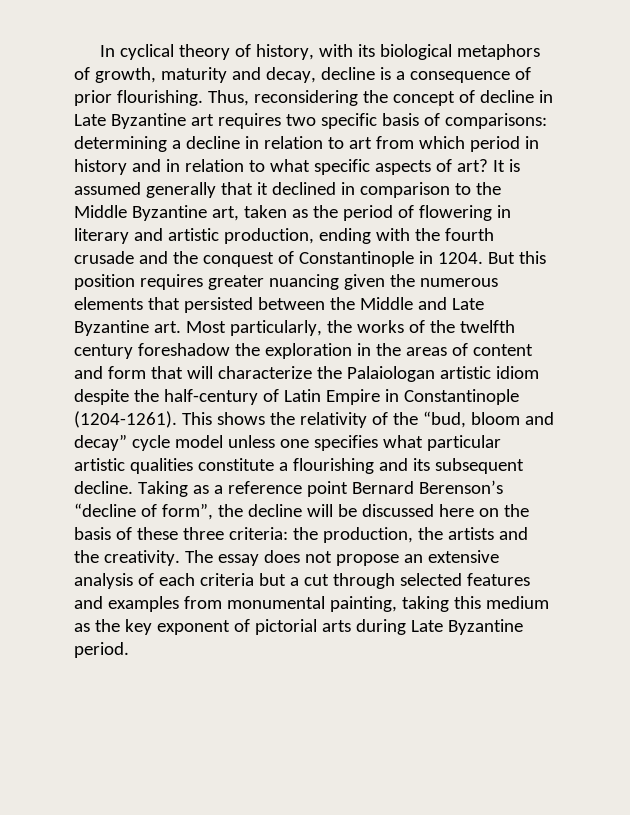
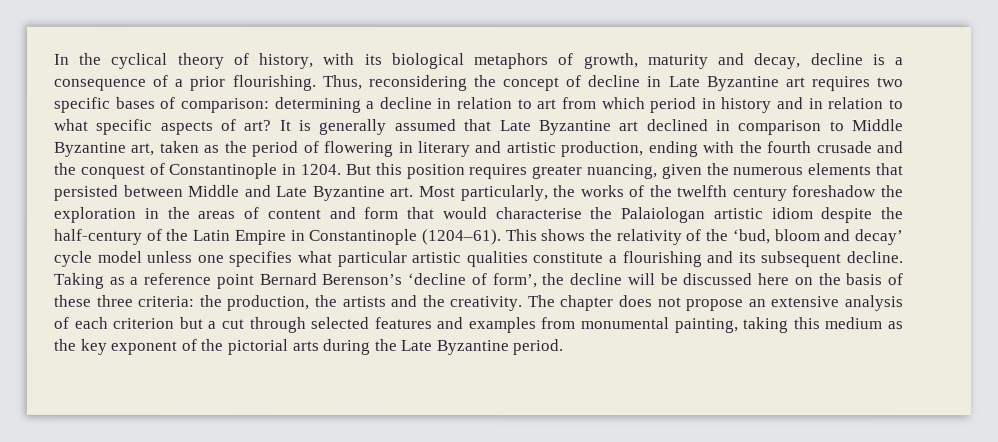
- In cyclical theory of history, with its biological metaphors of growth, maturity and decay, decline is a consequence of prior flourishing.
+ In the cyclical theory of history, with its biological metaphors of growth, maturity and decay, decline is a consequence of a prior flourishing.
- Thus, reconsidering the concept of decline in Late Byzantine art requires two specific basis of comparisons: determining a decline in relation to art from which period in history and in relation to what specific aspects of art?
+ Thus, reconsidering the concept of decline in Late Byzantine art requires two specific bases of comparison: determining a decline in relation to art from which period in history and in relation to what specific aspects of art?
- It is assumed generally that it declined in comparison to the Middle Byzantine art, taken as the period of flowering in literary and artistic production, ending with the fourth crusade and the conquest of Constantinople in 1204.
+ It is generally assumed that Late Byzantine art declined in comparison to Middle Byzantine art, taken as the period of flowering in literary and artistic production, ending with the fourth crusade and the conquest of Constantinople in 1204.
- But this position requires greater nuancing given the numerous elements that persisted between the Middle and Late Byzantine art. Most particularly, the works of the twelfth century foreshadow the exploration in the areas of content and form that will characterize the Palaiologan artistic idiom despite the half-century of Latin Empire in Constantinople (1204-1261).
+ But this position requires greater nuancing, given the numerous elements that persisted between Middle and Late Byzantine art. Most particularly, the works of the twelfth century foreshadow the exploration in the areas of content and form that would characterise the Palaiologan artistic idiom despite the half-century of the Latin Empire in Constantinople (1204–61).
- This shows the relativity of the “bud, bloom and decay” cycle model unless one specifies what particular artistic qualities constitute a flourishing and its subsequent decline.
+ This shows the relativity of the ‘bud, bloom and decay’ cycle model unless one specifies what particular artistic qualities constitute a flourishing and its subsequent decline.
- Taking as a reference point Bernard Berenson’s “decline of form”, the decline will be discussed here on the basis of these three criteria: the production, the artists and the creativity.
+ Taking as a reference point Bernard Berenson’s ‘decline of form’, the decline will be discussed here on the basis of these three criteria: the production, the artists and the creativity.
- The essay does not propose an extensive analysis of each criteria but a cut through selected features and examples from monumental painting, taking this medium as the key exponent of pictorial arts during Late Byzantine period.
+ The chapter does not propose an extensive analysis of each criterion but a cut through selected features and examples from monumental painting, taking this medium as the key exponent of the pictorial arts during the Late Byzantine period.

